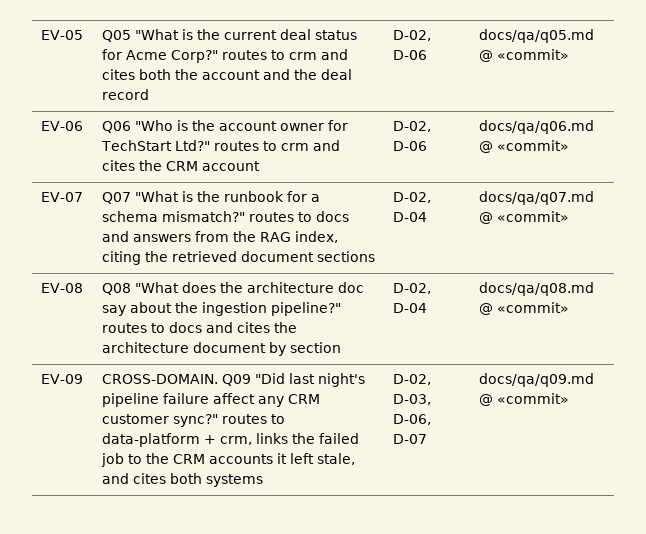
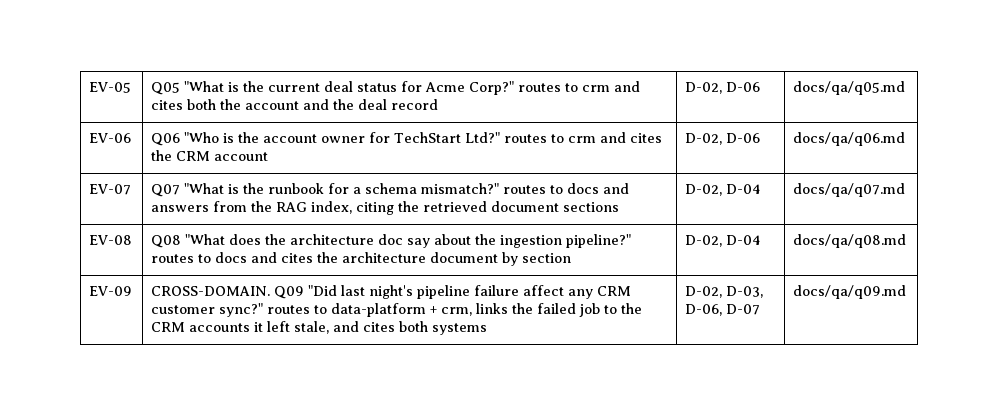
- EV-05 | Q05 "What is the current deal status for Acme Corp?" routes to crm and cites both the account and the deal record | D-02, D-06 | docs/qa/q05.md @ «commit»
+ EV-05 | Q05 "What is the current deal status for Acme Corp?" routes to crm and cites both the account and the deal record | D-02, D-06 | docs/qa/q05.md
- EV-06 | Q06 "Who is the account owner for TechStart Ltd?" routes to crm and cites the CRM account | D-02, D-06 | docs/qa/q06.md @ «commit»
+ EV-06 | Q06 "Who is the account owner for TechStart Ltd?" routes to crm and cites the CRM account | D-02, D-06 | docs/qa/q06.md
- EV-07 | Q07 "What is the runbook for a schema mismatch?" routes to docs and answers from the RAG index, citing the retrieved document sections | D-02, D-04 | docs/qa/q07.md @ «commit»
+ EV-07 | Q07 "What is the runbook for a schema mismatch?" routes to docs and answers from the RAG index, citing the retrieved document sections | D-02, D-04 | docs/qa/q07.md
- EV-08 | Q08 "What does the architecture doc say about the ingestion pipeline?" routes to docs and cites the architecture document by section | D-02, D-04 | docs/qa/q08.md @ «commit»
+ EV-08 | Q08 "What does the architecture doc say about the ingestion pipeline?" routes to docs and cites the architecture document by section | D-02, D-04 | docs/qa/q08.md
- EV-09 | CROSS-DOMAIN. Q09 "Did last night's pipeline failure affect any CRM customer sync?" routes to data-platform + crm, links the failed job to the CRM accounts it left stale, and cites both systems | D-02, D-03, D-06, D-07 | docs/qa/q09.md @ «commit»
+ EV-09 | CROSS-DOMAIN. Q09 "Did last night's pipeline failure affect any CRM customer sync?" routes to data-platform + crm, links the failed job to the CRM accounts it left stale, and cites both systems | D-02, D-03, D-06, D-07 | docs/qa/q09.md

